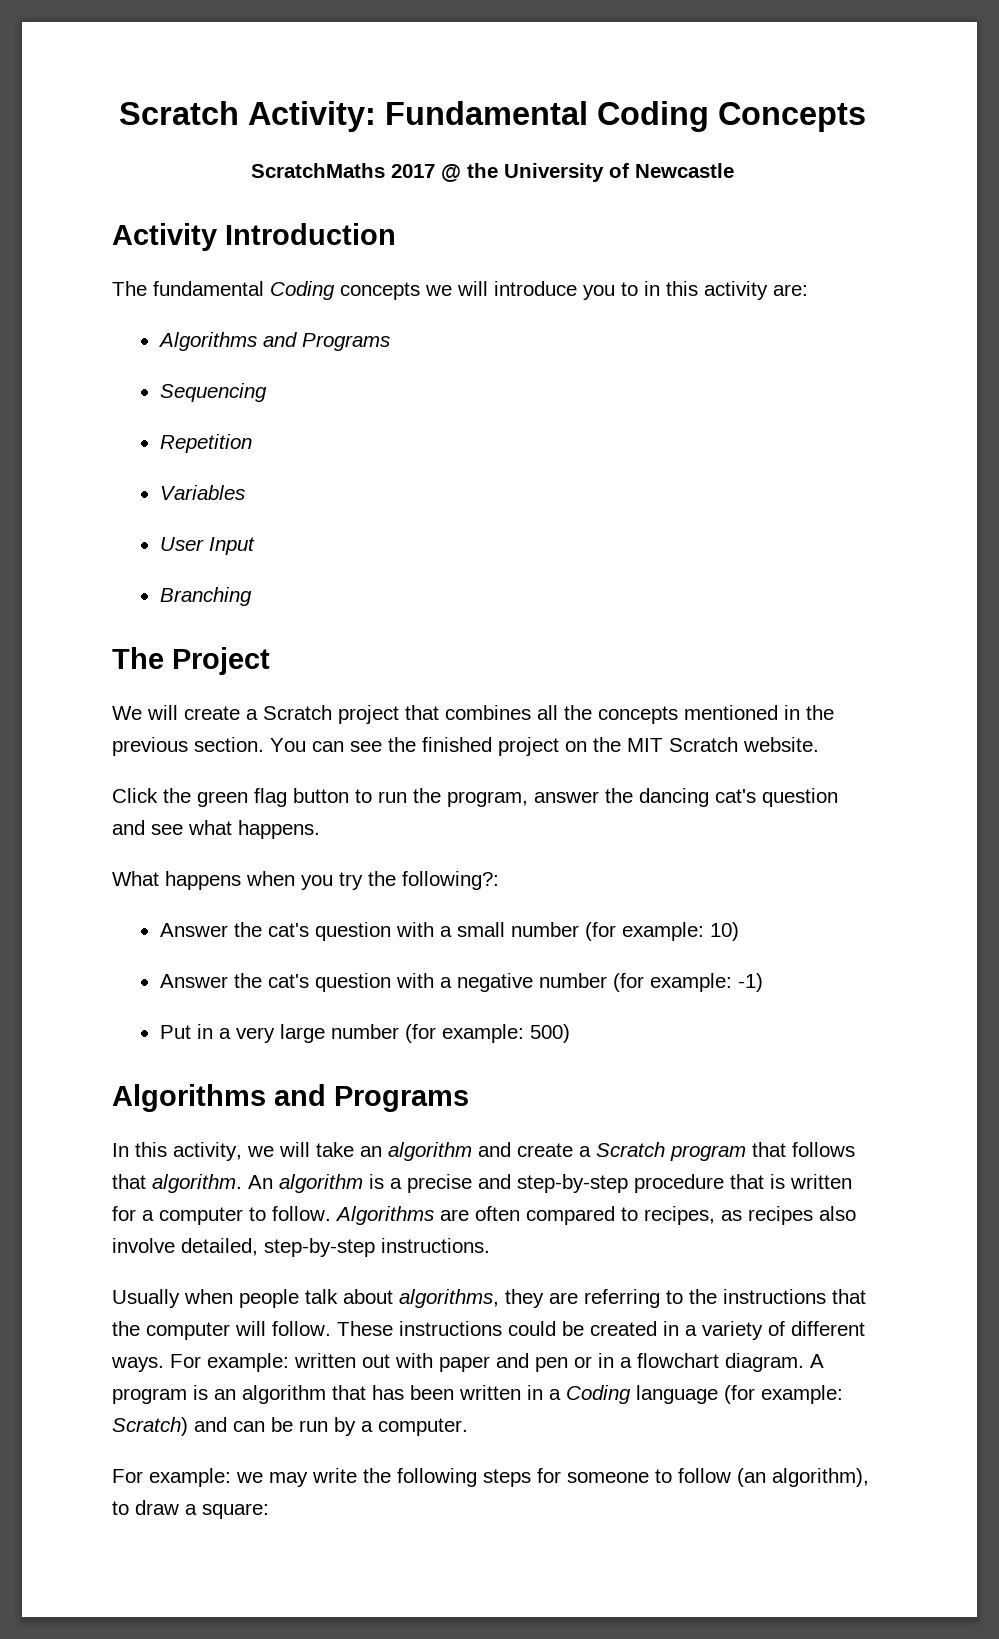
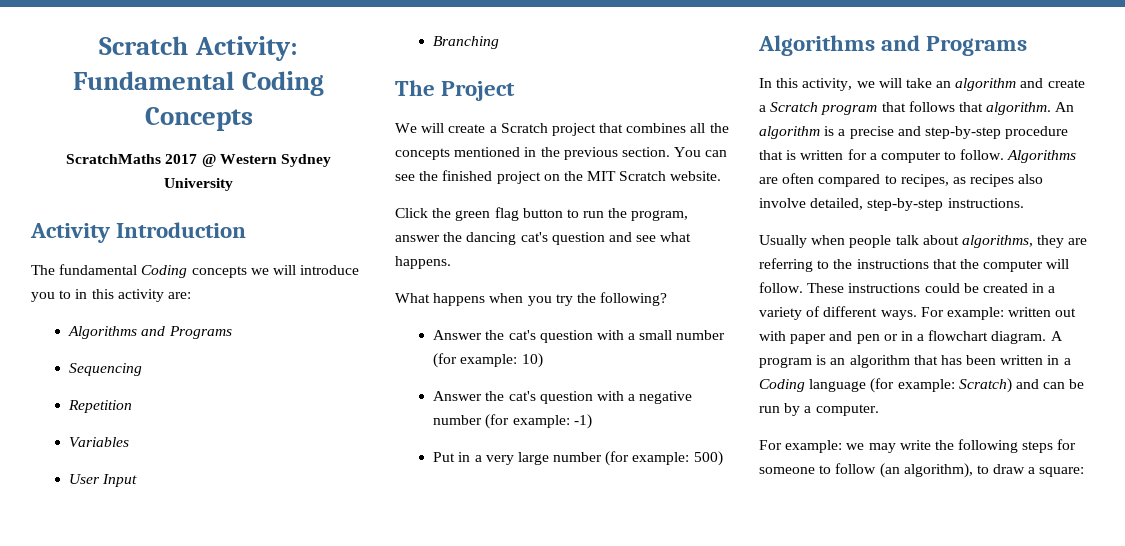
- ScratchMaths 2017 @ the University of Newcastle
+ ScratchMaths 2017 @ Western Sydney University
- What happens when you try the following?:
+ What happens when you try the following?

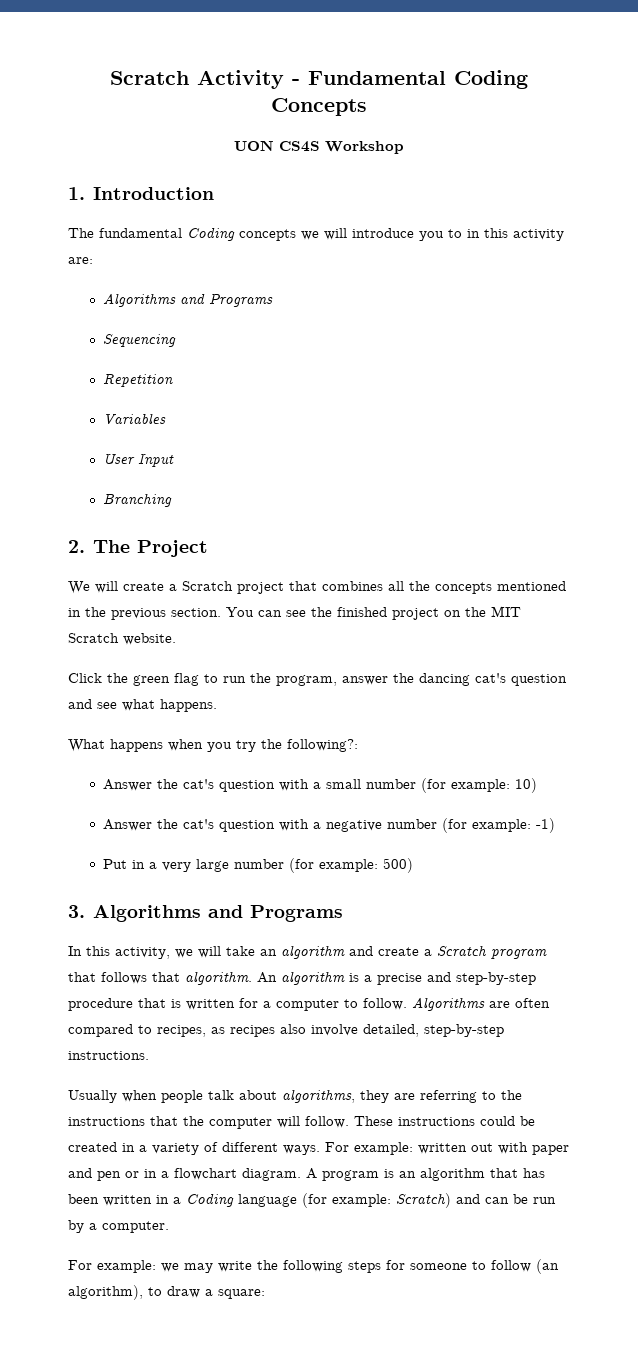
- Scratch Activity: Fundamental Coding Concepts
+ Scratch Activity - Fundamental Coding Concepts
- ScratchMaths 2017 @ Western Sydney University
- Activity Introduction
+ UON CS4S Workshop
+ 1. Introduction
- The Project
+ 2. The Project
- Click the green flag button to run the program, answer the dancing cat's question and see what happens.
+ Click the green flag to run the program, answer the dancing cat's question and see what happens.
- What happens when you try the following?
+ What happens when you try the following?:
  Put in a very large number (for example: 500)
- Algorithms and Programs
+ 3. Algorithms and Programs

